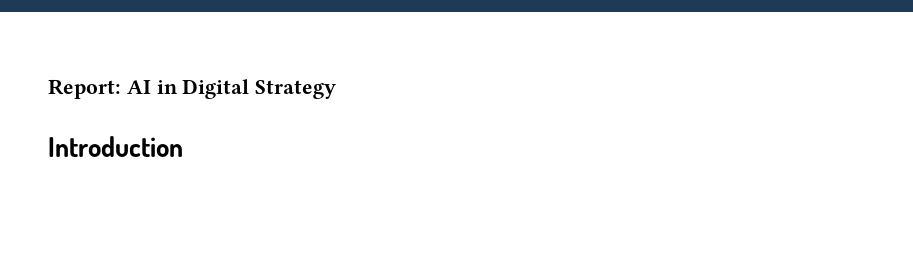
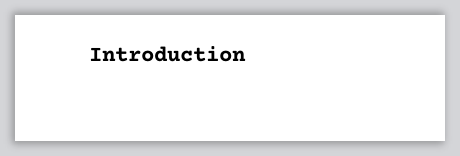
- Report: AI in Digital Strategy

